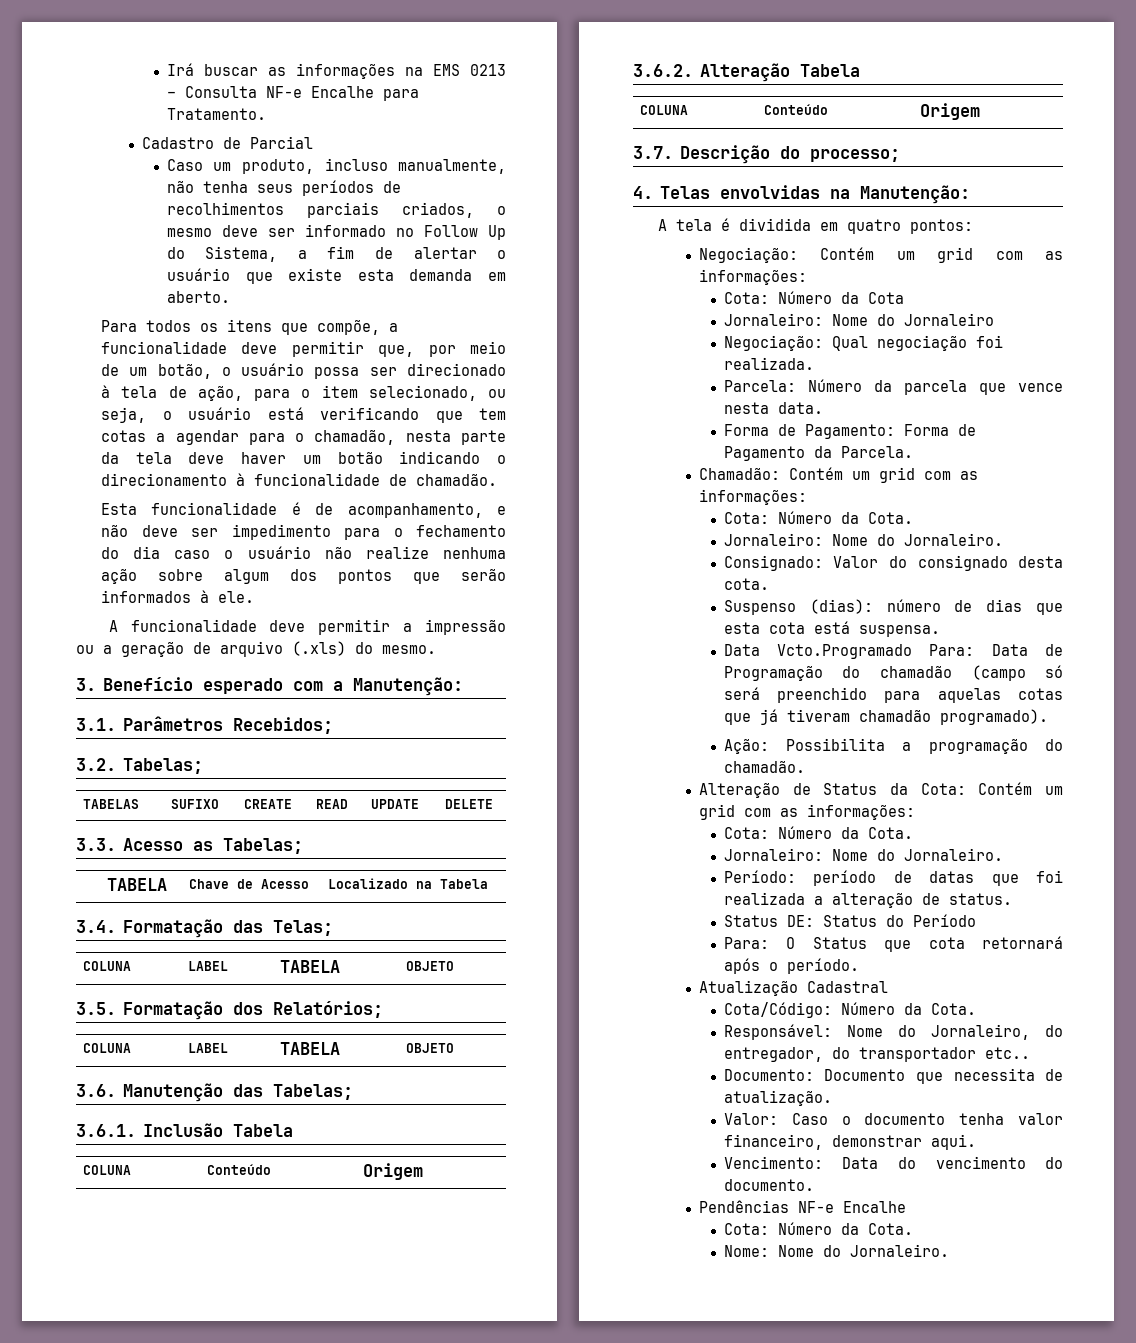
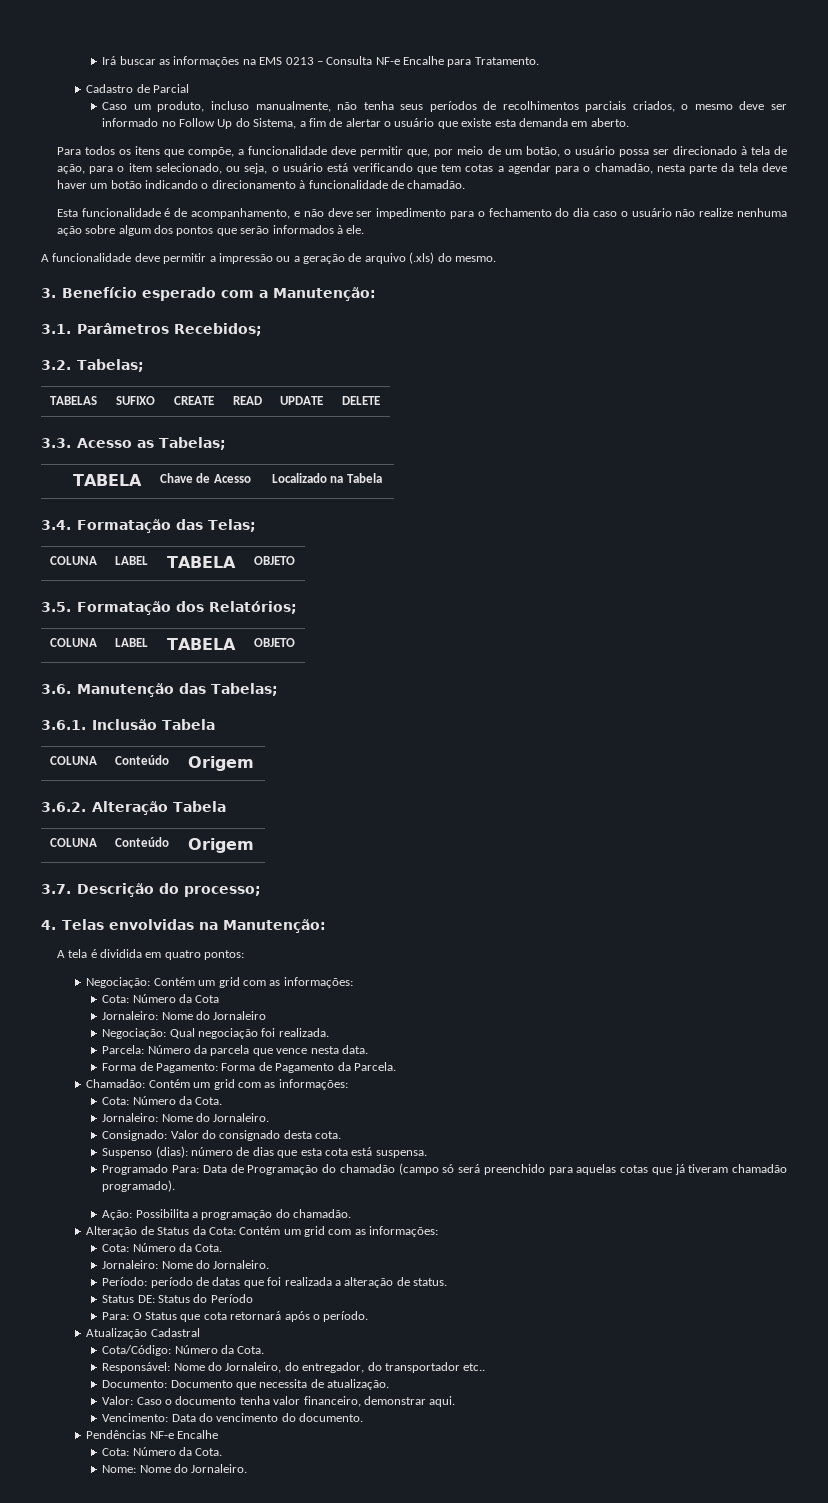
- Data Vcto.Programado Para: Data de Programação do chamadão (campo só será preenchido para aquelas cotas que já tiveram chamadão programado).
+ Programado Para: Data de Programação do chamadão (campo só será preenchido para aquelas cotas que já tiveram chamadão programado).

